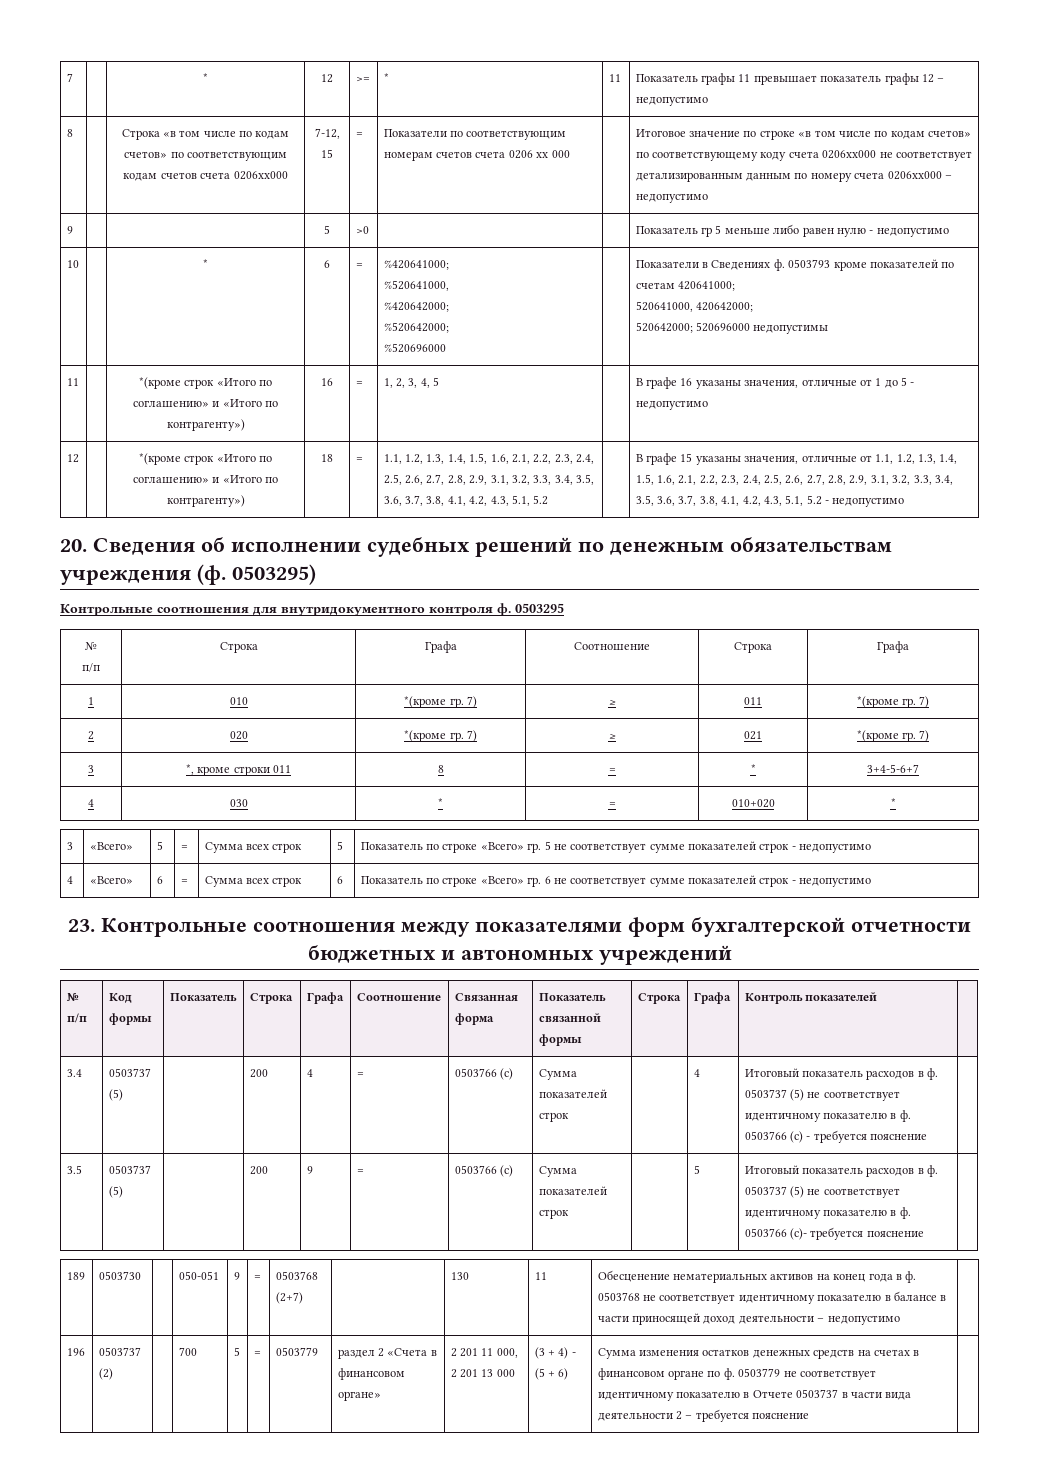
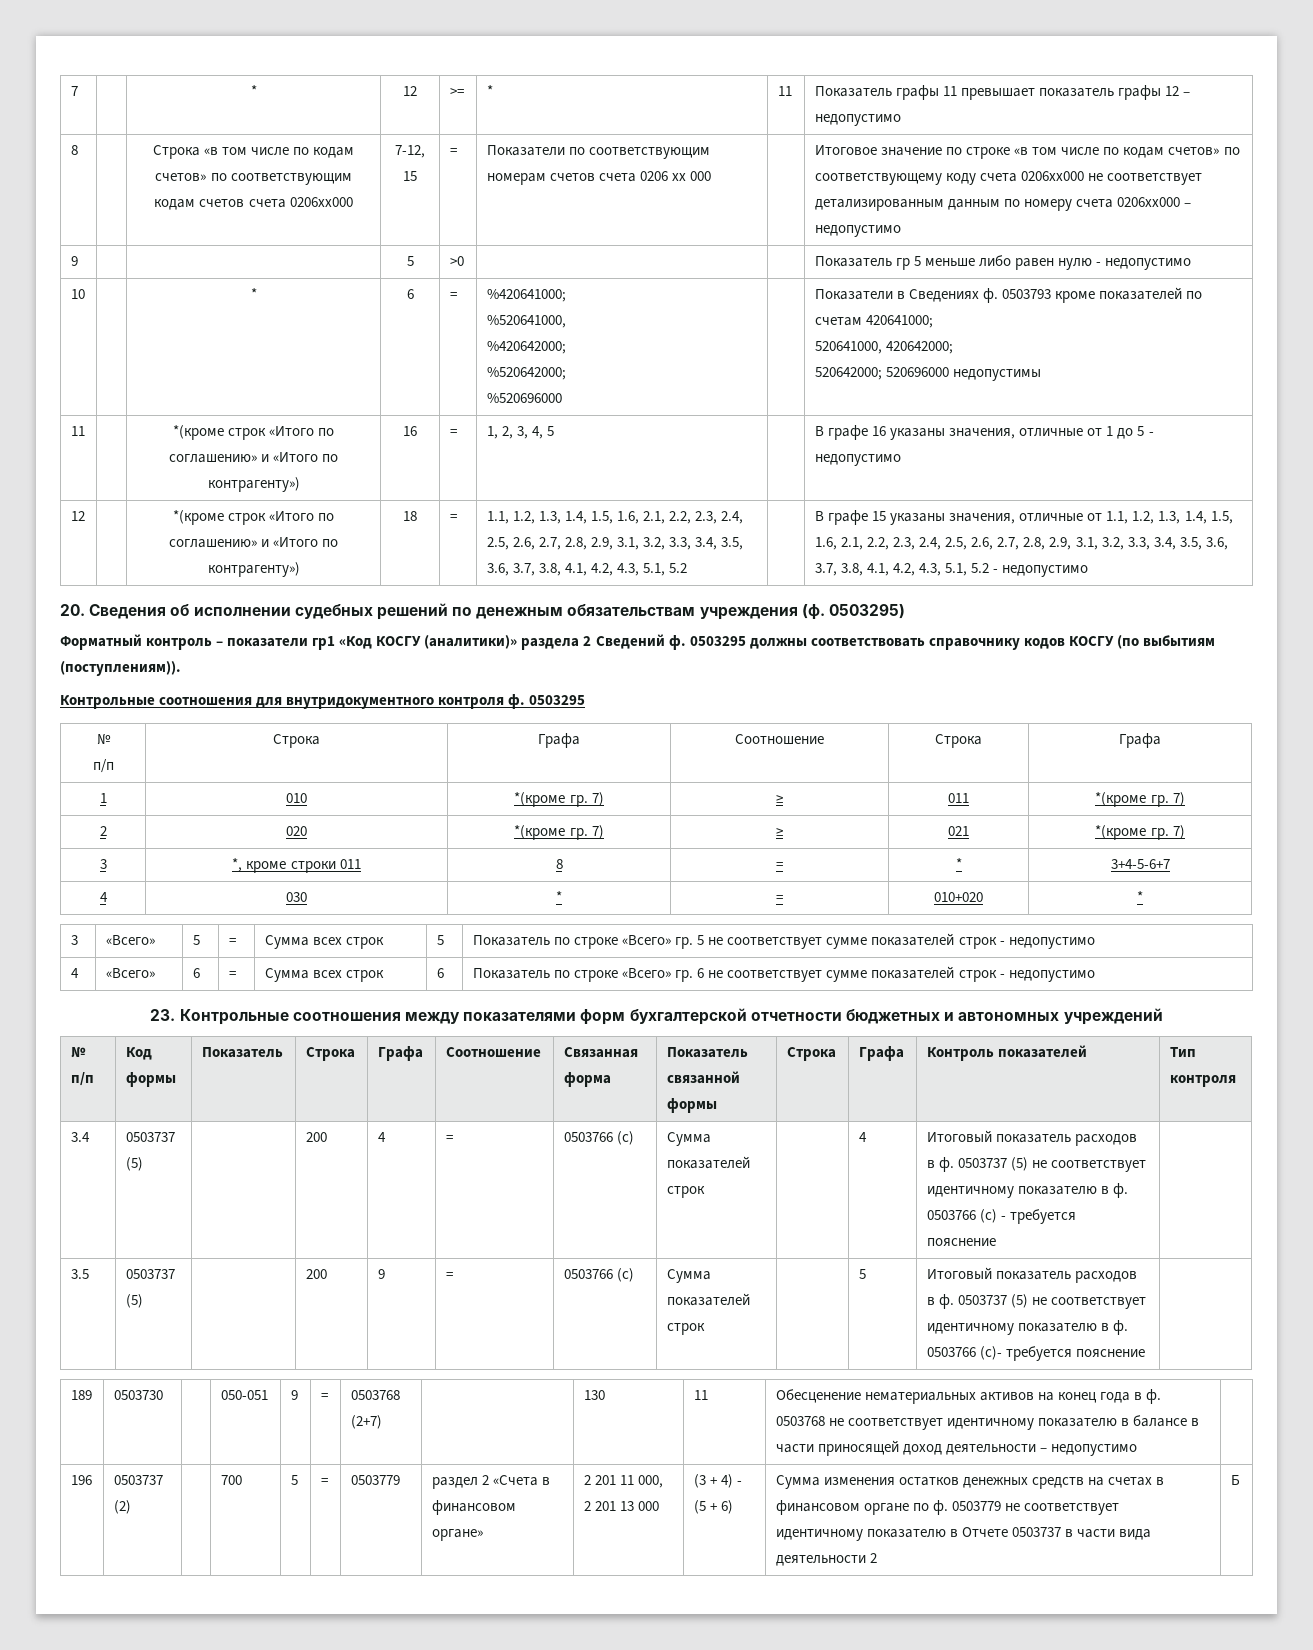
+ Форматный контроль – показатели гр1 «Код КОСГУ (аналитики)» раздела 2 Сведений ф. 0503295 должны соответствовать справочнику кодов КОСГУ (по выбытиям (поступлениям)).
- № п/п | Код формы | Показатель | Строка | Графа | Соотношение | Связанная форма | Показатель связанной формы | Строка | Графа | Контроль показателей |
+ № п/п | Код формы | Показатель | Строка | Графа | Соотношение | Связанная форма | Показатель связанной формы | Строка | Графа | Контроль показателей | Тип контроля
- 0503779 не соответствует идентичному показателю в Отчете 0503737 в части вида деятельности 2 – требуется пояснение
+ 0503779 не соответствует идентичному показателю в Отчете 0503737 в части вида деятельности 2 | Б

